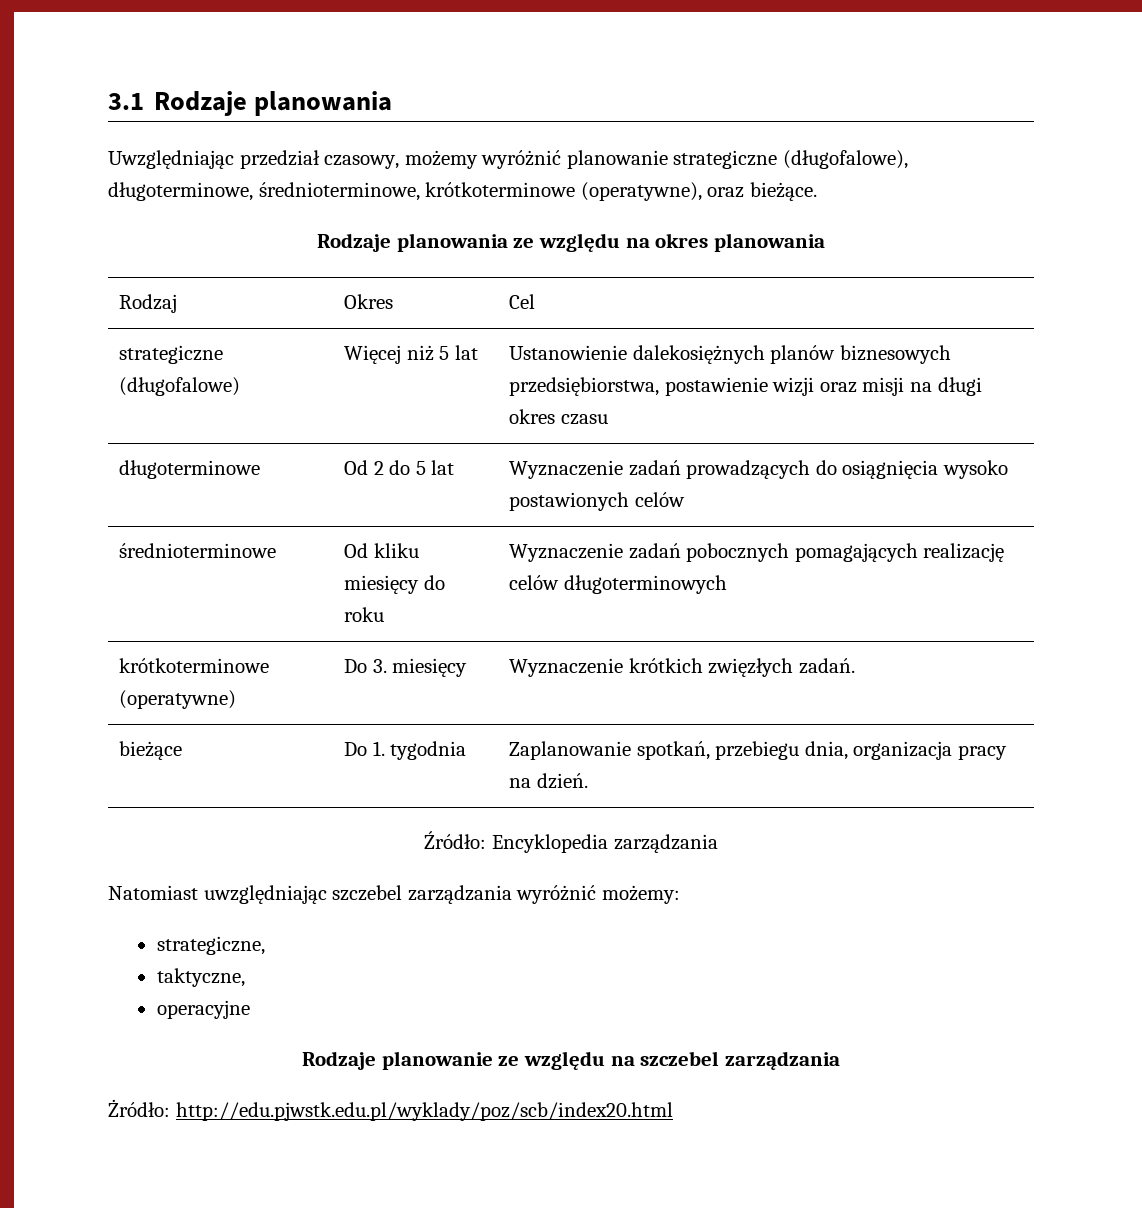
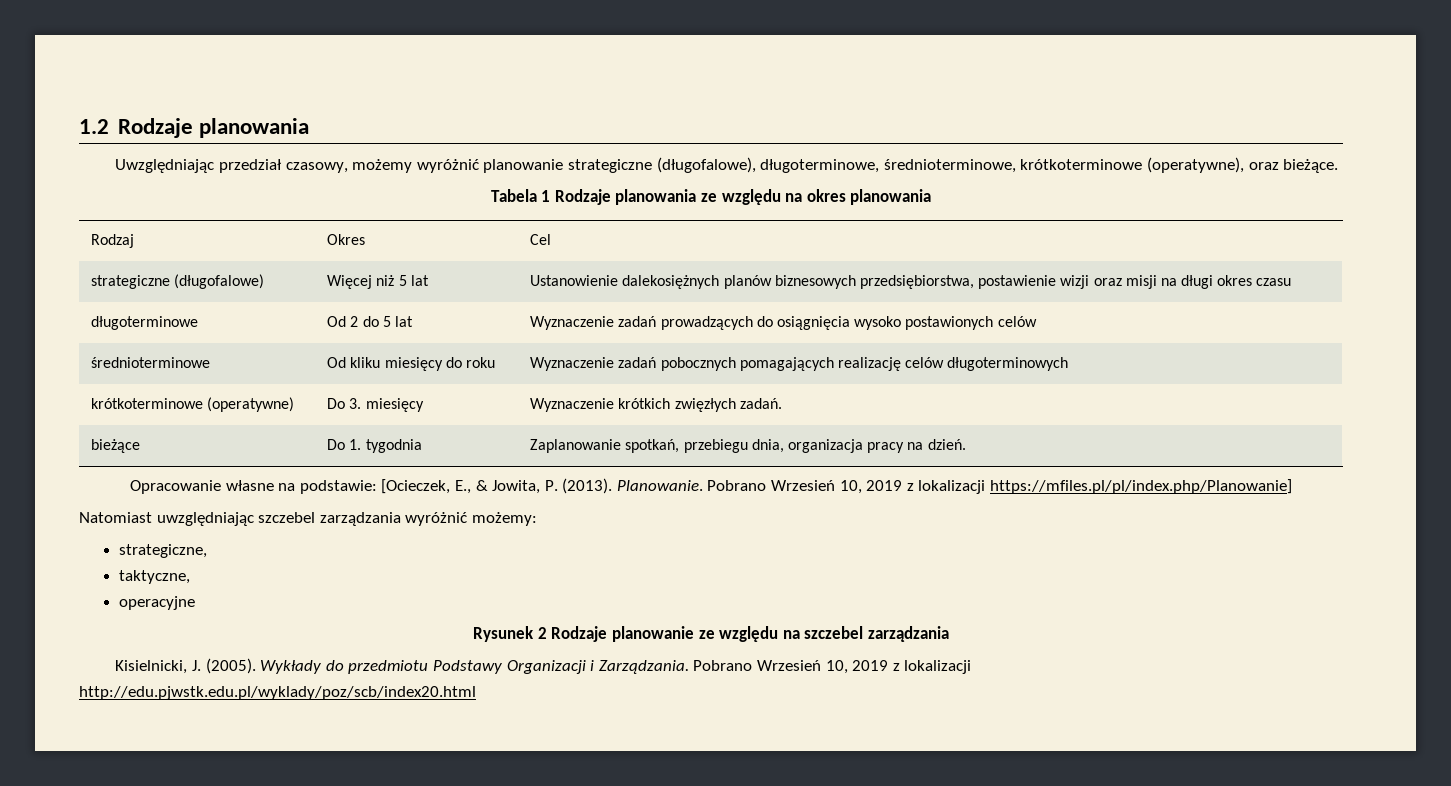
- 3.1 Rodzaje planowania
+ 1.2 Rodzaje planowania
- Rodzaje planowania ze względu na okres planowania
+ Tabela 1 Rodzaje planowania ze względu na okres planowania
- Źródło: Encyklopedia zarządzania
+ Opracowanie własne na podstawie: [Ocieczek, E., & Jowita, P. (2013). Planowanie. Pobrano Wrzesień 10, 2019 z lokalizacji https://mfiles.pl/pl/index.php/Planowanie]
- Rodzaje planowanie ze względu na szczebel zarządzania
+ Rysunek 2 Rodzaje planowanie ze względu na szczebel zarządzania
- Żródło: http://edu.pjwstk.edu.pl/wyklady/poz/scb/index20.html
+ Kisielnicki, J. (2005). Wykłady do przedmiotu Podstawy Organizacji i Zarządzania. Pobrano Wrzesień 10, 2019 z lokalizacji http://edu.pjwstk.edu.pl/wyklady/poz/scb/index20.html

